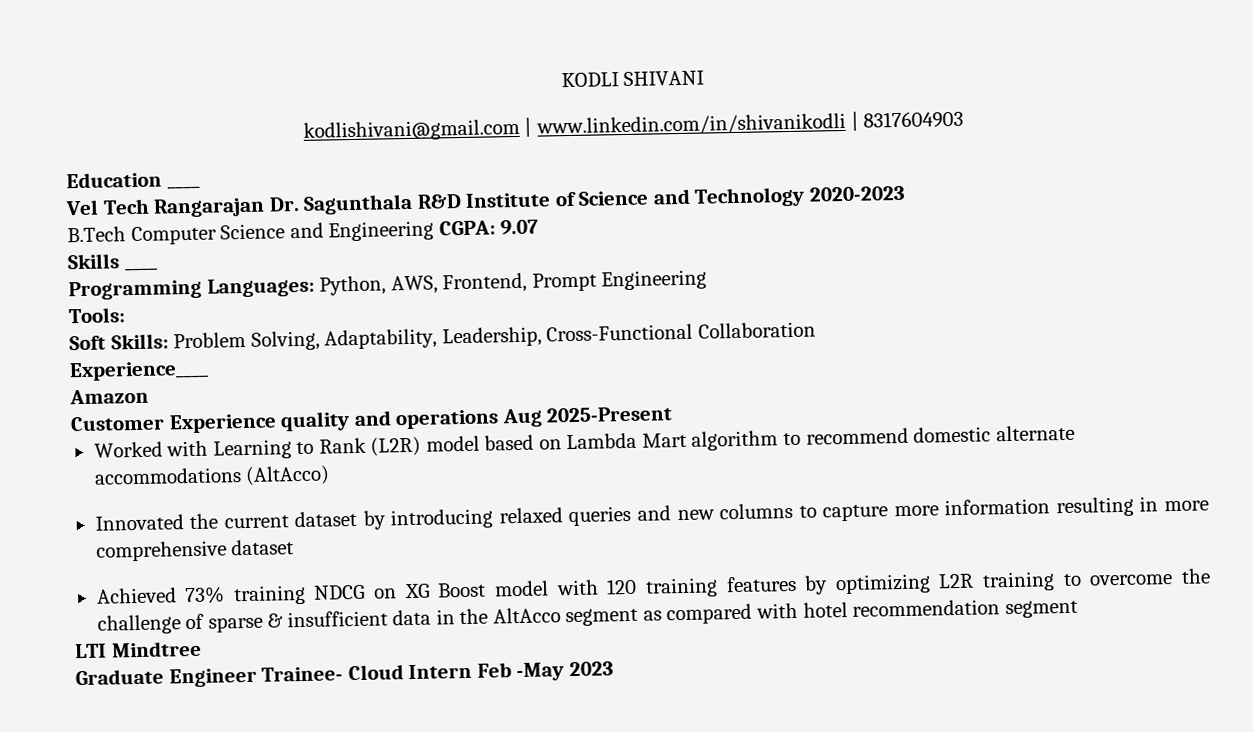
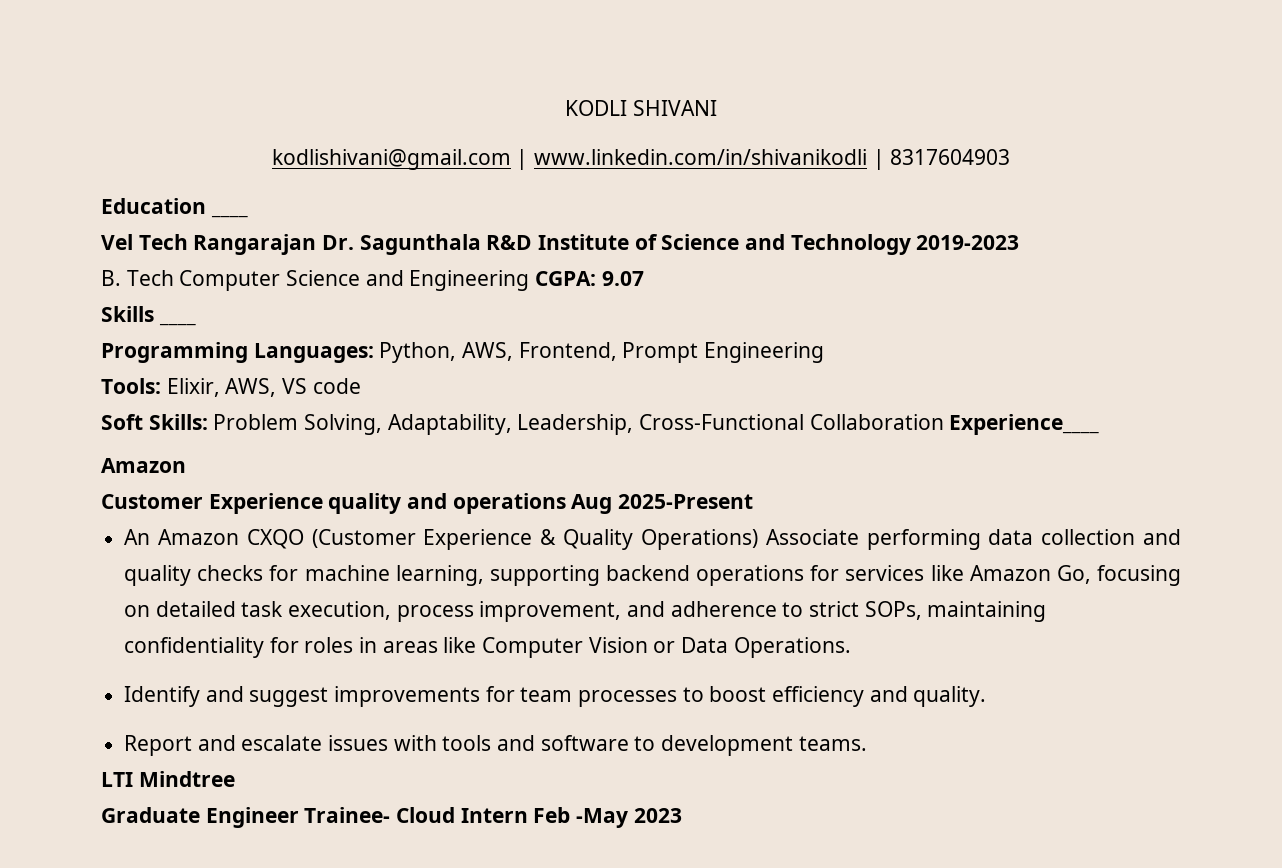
- Vel Tech Rangarajan Dr. Sagunthala R&D Institute of Science and Technology 2020-2023
- B.Tech Computer Science and Engineering CGPA: 9.07
+ Vel Tech Rangarajan Dr. Sagunthala R&D Institute of Science and Technology 2019-2023
+ B. Tech Computer Science and Engineering CGPA: 9.07
- Tools:
+ Tools: Elixir, AWS, VS code
- Soft Skills: Problem Solving, Adaptability, Leadership, Cross-Functional Collaboration
- Experience____
+ Soft Skills: Problem Solving, Adaptability, Leadership, Cross-Functional Collaboration Experience____
- Worked with Learning to Rank (L2R) model based on Lambda Mart algorithm to recommend domestic alternate accommodations (AltAcco)
- Innovated the current dataset by introducing relaxed queries and new columns to capture more information resulting in more comprehensive dataset
- Achieved 73% training NDCG on XG Boost model with 120 training features by optimizing L2R training to overcome the challenge of sparse & insufficient data in the AltAcco segment as compared with hotel recommendation segment
+ An Amazon CXQO (Customer Experience & Quality Operations) Associate performing data collection and quality checks for machine learning, supporting backend operations for services like Amazon Go, focusing on detailed task execution, process improvement, and adherence to strict SOPs, maintaining confidentiality for roles in areas like Computer Vision or Data Operations.
+ Identify and suggest improvements for team processes to boost efficiency and quality.
+ Report and escalate issues with tools and software to development teams.

